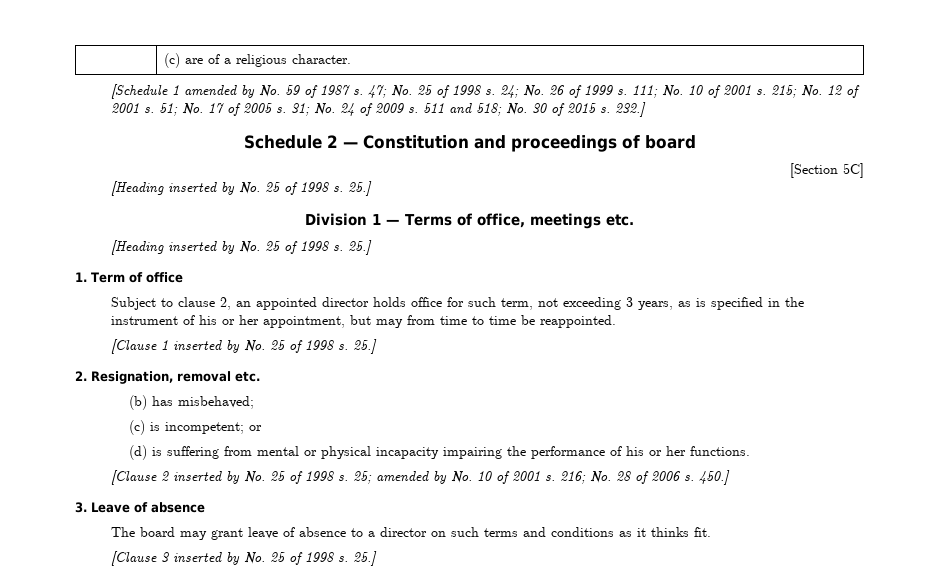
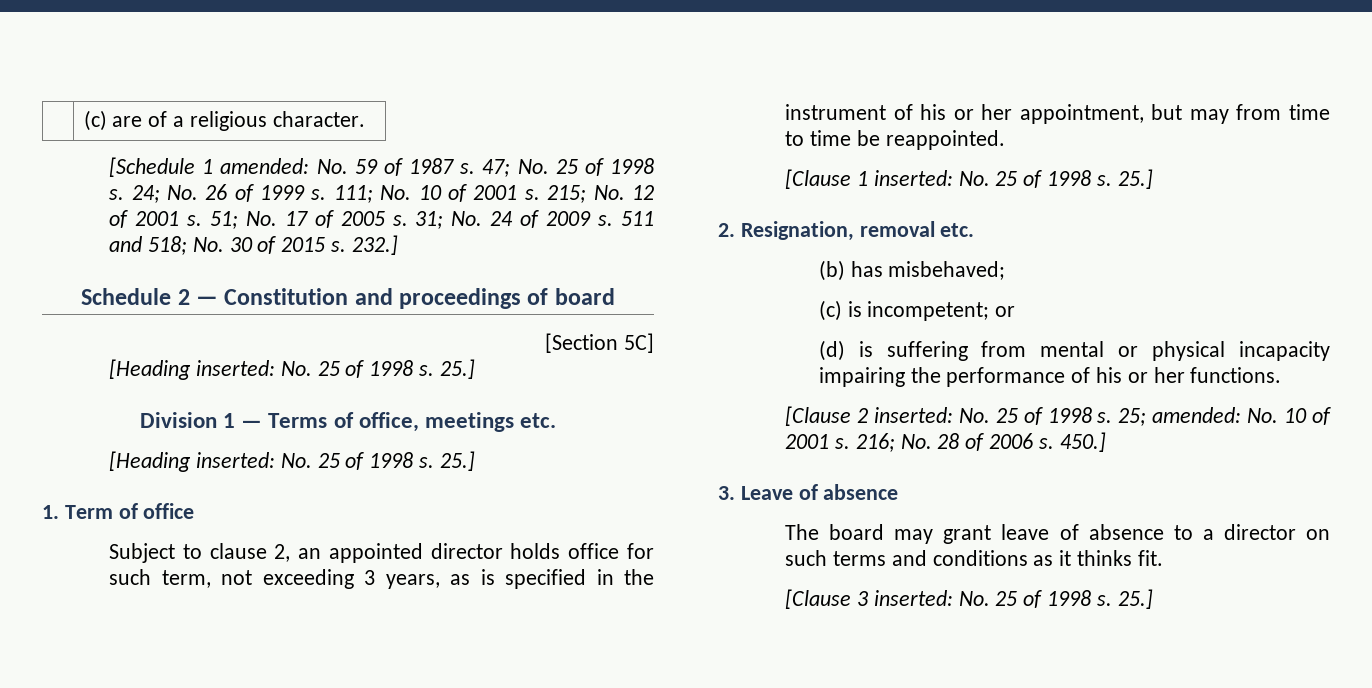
- [Schedule 1 amended by No. 59 of 1987 s.
+ [Schedule 1 amended: No. 59 of 1987 s.
  [Section 5C]
- [Heading inserted by No. 25 of 1998 s.
+ [Heading inserted: No. 25 of 1998 s.
  Division 1 — Terms of office, meetings etc.
- [Heading inserted by No. 25 of 1998 s.
+ [Heading inserted: No. 25 of 1998 s.
- [Clause 1 inserted by No. 25 of 1998 s.
+ [Clause 1 inserted: No. 25 of 1998 s.
- [Clause 2 inserted by No. 25 of 1998 s.
+ [Clause 2 inserted: No. 25 of 1998 s.
- 25; amended by No. 10 of 2001 s.
+ 25; amended: No. 10 of 2001 s.
- [Clause 3 inserted by No. 25 of 1998 s.
+ [Clause 3 inserted: No. 25 of 1998 s.

